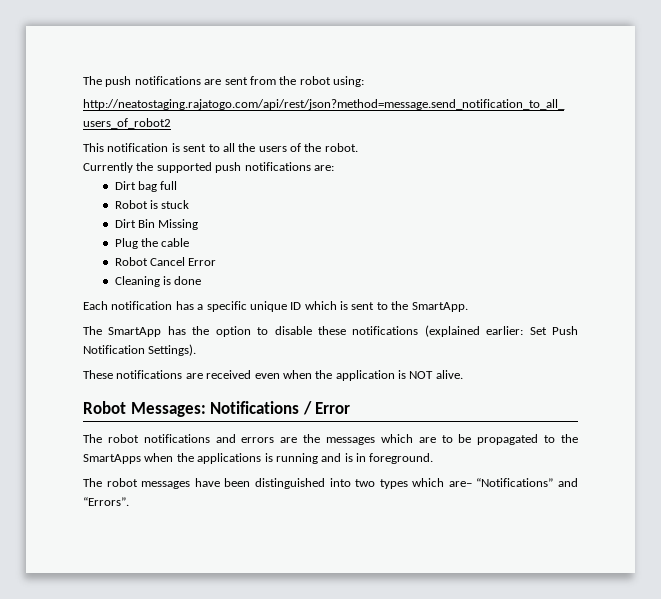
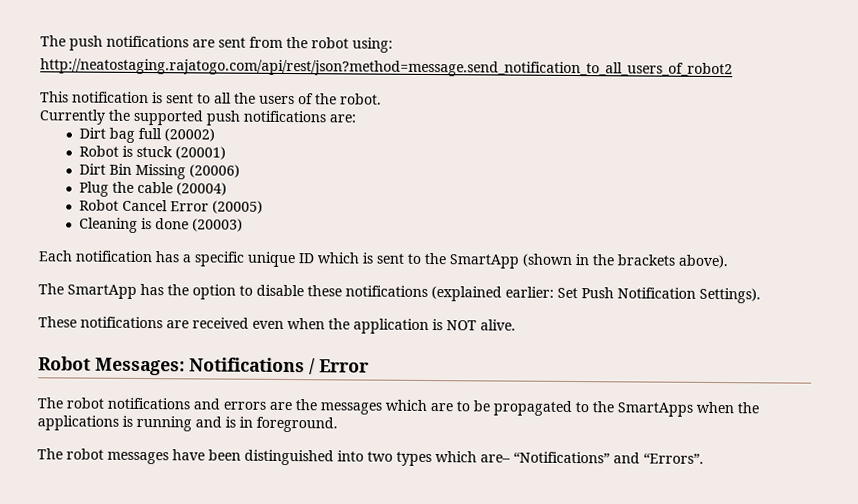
- Dirt bag full
+ Dirt bag full (20002)
- Robot is stuck
+ Robot is stuck (20001)
- Dirt Bin Missing
+ Dirt Bin Missing (20006)
- Plug the cable
+ Plug the cable (20004)
- Robot Cancel Error
+ Robot Cancel Error (20005)
- Cleaning is done
+ Cleaning is done (20003)
- Each notification has a specific unique ID which is sent to the SmartApp.
+ Each notification has a specific unique ID which is sent to the SmartApp (shown in the brackets above).

